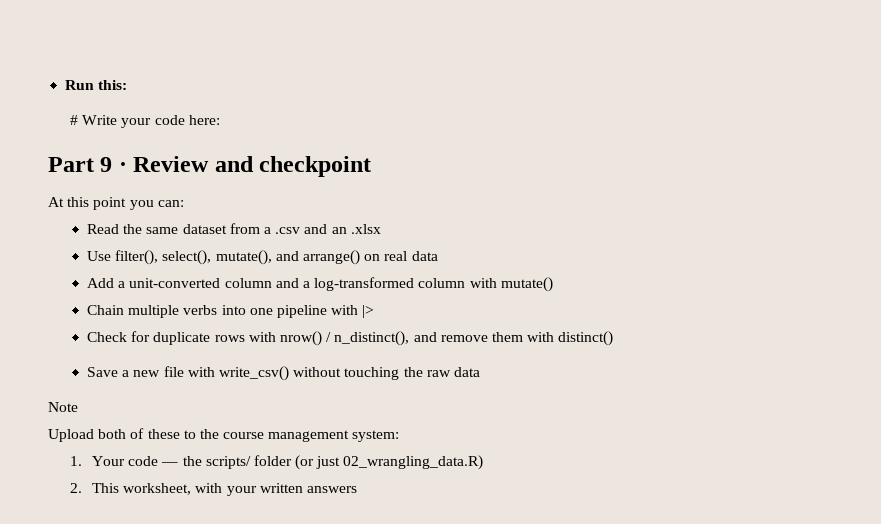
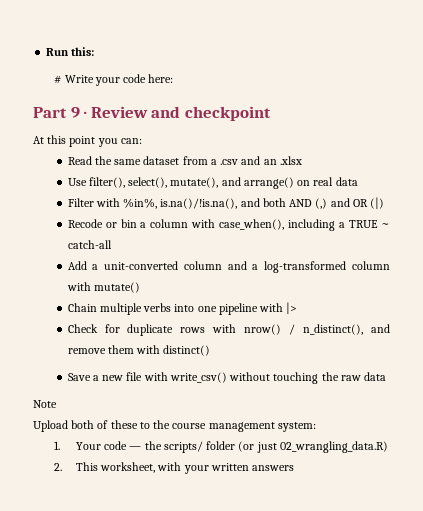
+ Filter with %in%, is.na()/!is.na(), and both AND (,) and OR (|)
+ Recode or bin a column with case_when(), including a TRUE ~ catch-all

